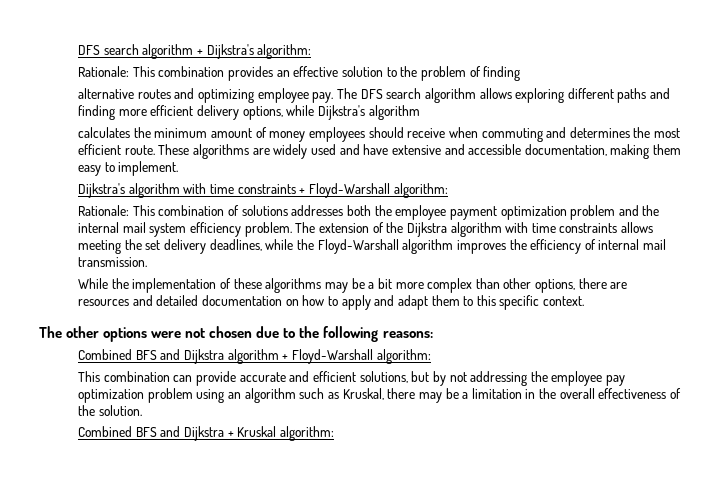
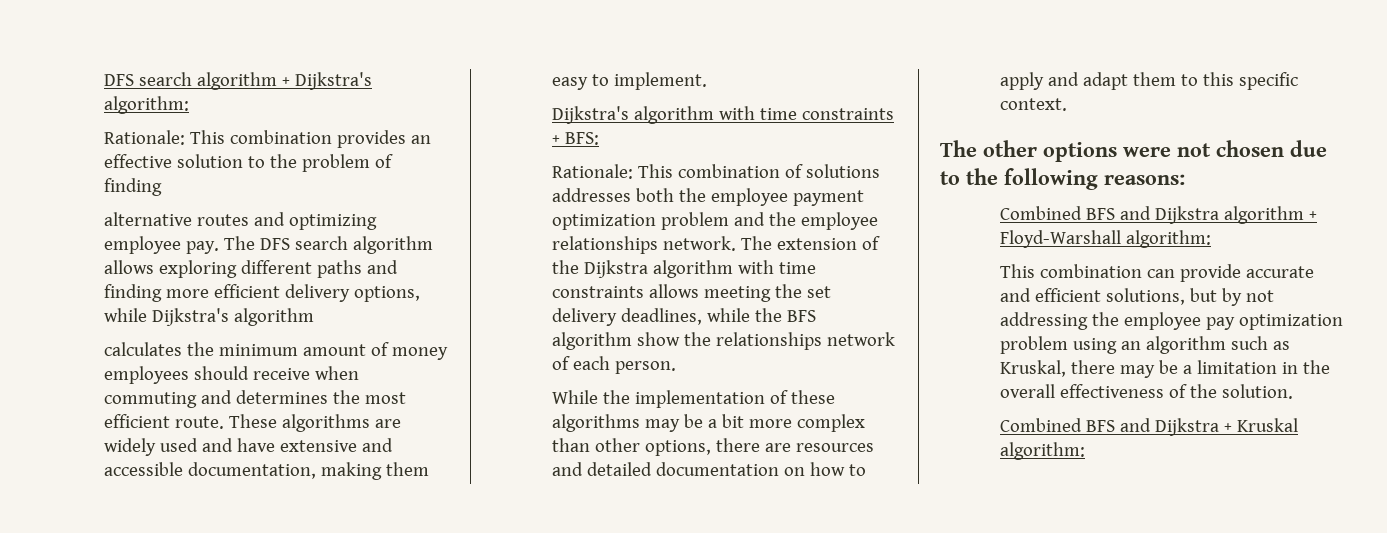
- Dijkstra's algorithm with time constraints + Floyd-Warshall algorithm:
+ Dijkstra's algorithm with time constraints + BFS:
- Rationale: This combination of solutions addresses both the employee payment optimization problem and the internal mail system efficiency problem.
+ Rationale: This combination of solutions addresses both the employee payment optimization problem and the employee relationships network.
- The extension of the Dijkstra algorithm with time constraints allows meeting the set delivery deadlines, while the Floyd-Warshall algorithm improves the efficiency of internal mail transmission.
+ The extension of the Dijkstra algorithm with time constraints allows meeting the set delivery deadlines, while the BFS algorithm show the relationships network of each person.

